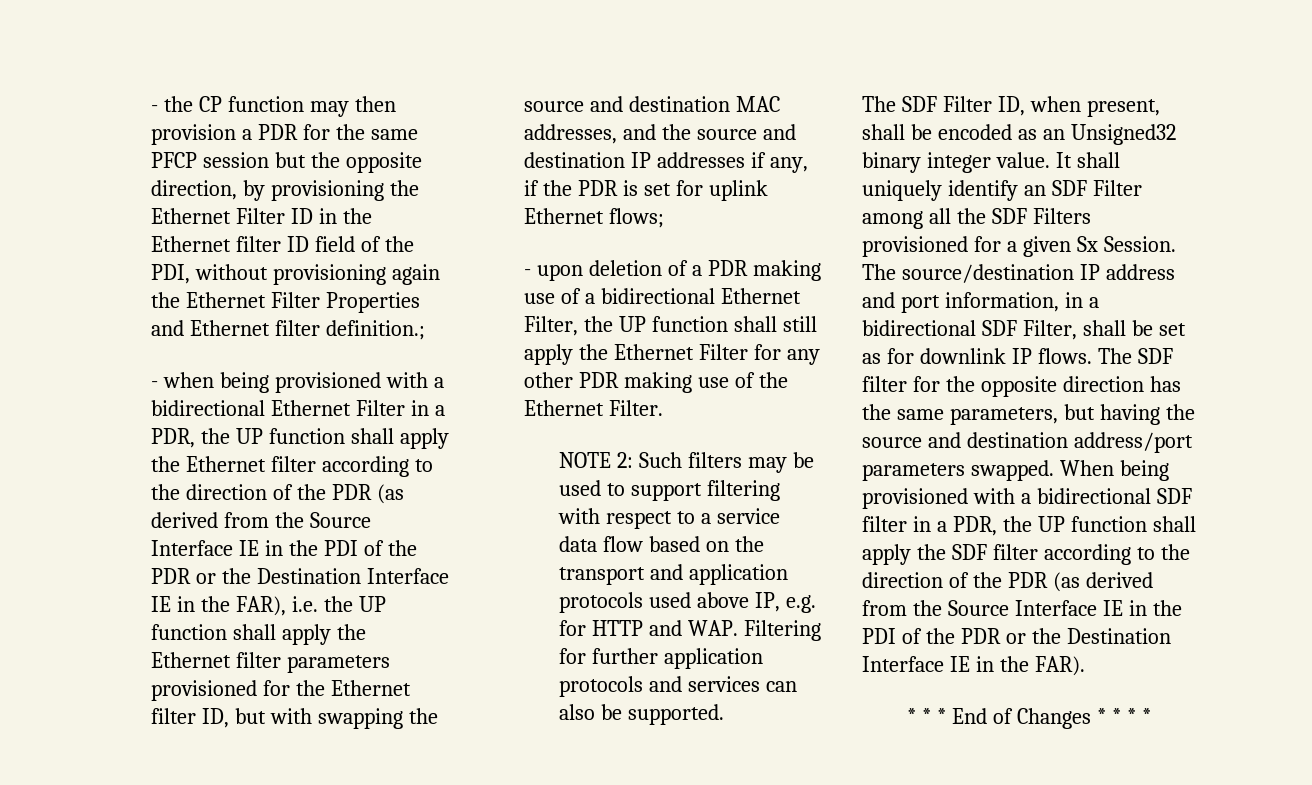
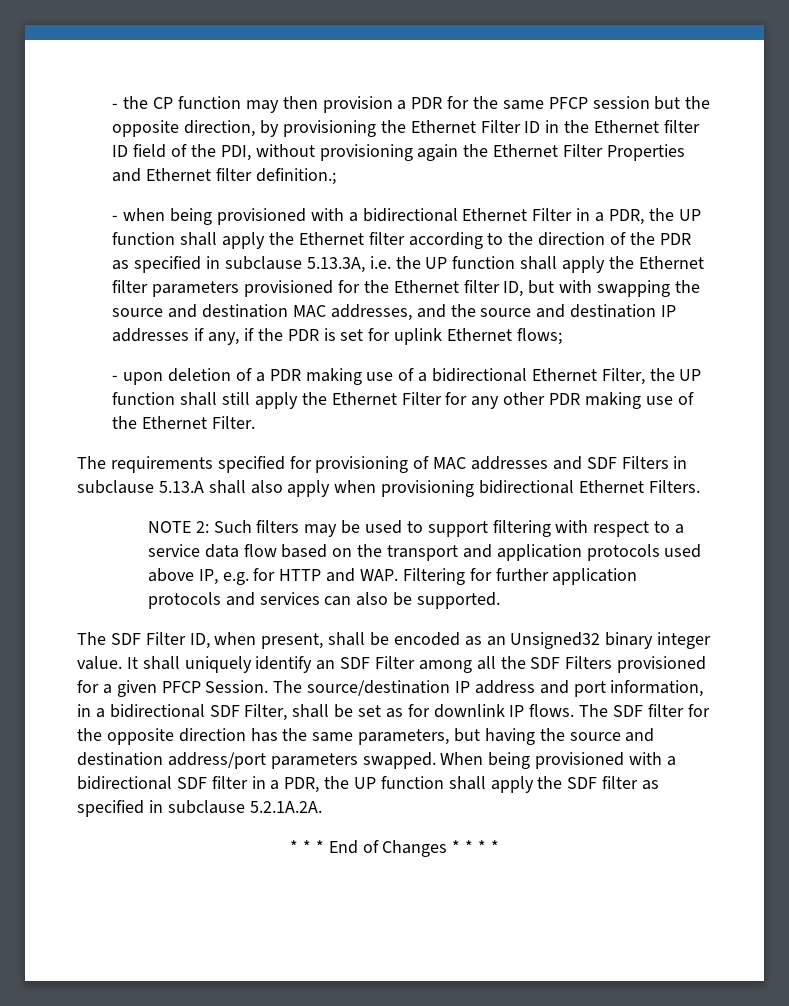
- - when being provisioned with a bidirectional Ethernet Filter in a PDR, the UP function shall apply the Ethernet filter according to the direction of the PDR (as derived from the Source Interface IE in the PDI of the PDR or the Destination Interface IE in the FAR), i.e. the UP function shall apply the Ethernet filter parameters provisioned for the Ethernet filter ID, but with swapping the source and destination MAC addresses, and the source and destination IP addresses if any, if the PDR is set for uplink Ethernet flows;
+ - when being provisioned with a bidirectional Ethernet Filter in a PDR, the UP function shall apply the Ethernet filter according to the direction of the PDR as specified in subclause 5.13.3A, i.e. the UP function shall apply the Ethernet filter parameters provisioned for the Ethernet filter ID, but with swapping the source and destination MAC addresses, and the source and destination IP addresses if any, if the PDR is set for uplink Ethernet flows;
+ The requirements specified for provisioning of MAC addresses and SDF Filters in subclause 5.13.A shall also apply when provisioning bidirectional Ethernet Filters.
- It shall uniquely identify an SDF Filter among all the SDF Filters provisioned for a given Sx Session.
+ It shall uniquely identify an SDF Filter among all the SDF Filters provisioned for a given PFCP Session.
- When being provisioned with a bidirectional SDF filter in a PDR, the UP function shall apply the SDF filter according to the direction of the PDR (as derived from the Source Interface IE in the PDI of the PDR or the Destination Interface IE in the FAR).
+ When being provisioned with a bidirectional SDF filter in a PDR, the UP function shall apply the SDF filter as specified in subclause 5.2.1A.2A.

